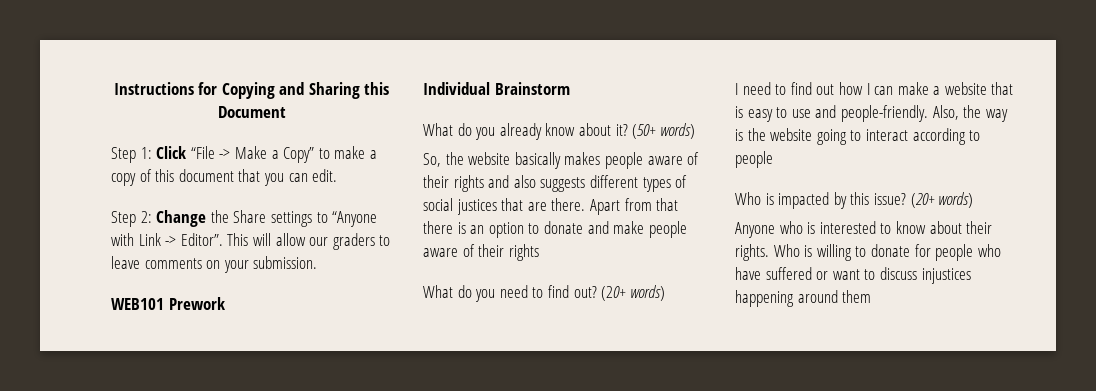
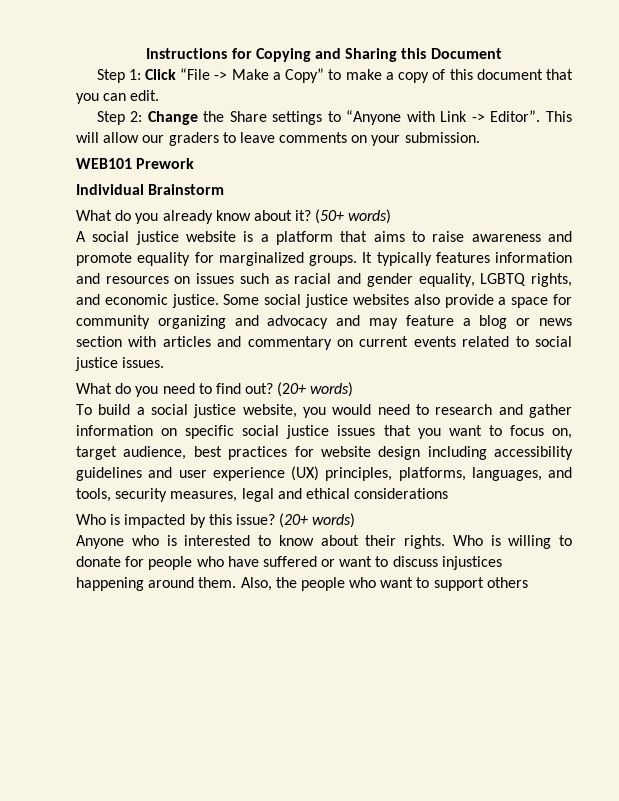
- So, the website basically makes people aware of their rights and also suggests different types of social justices that are there. Apart from that there is an option to donate and make people aware of their rights
+ A social justice website is a platform that aims to raise awareness and promote equality for marginalized groups. It typically features information and resources on issues such as racial and gender equality, LGBTQ rights, and economic justice. Some social justice websites also provide a space for community organizing and advocacy and may feature a blog or news section with articles and commentary on current events related to social justice issues.
- I need to find out how I can make a website that is easy to use and people-friendly. Also, the way is the website going to interact according to people
+ To build a social justice website, you would need to research and gather information on specific social justice issues that you want to focus on, target audience, best practices for website design including accessibility guidelines and user experience (UX) principles, platforms, languages, and tools, security measures, legal and ethical considerations
- Who is willing to donate for people who have suffered or want to discuss injustices happening around them
+ Who is willing to donate for people who have suffered or want to discuss injustices happening around them. Also, the people who want to support others

